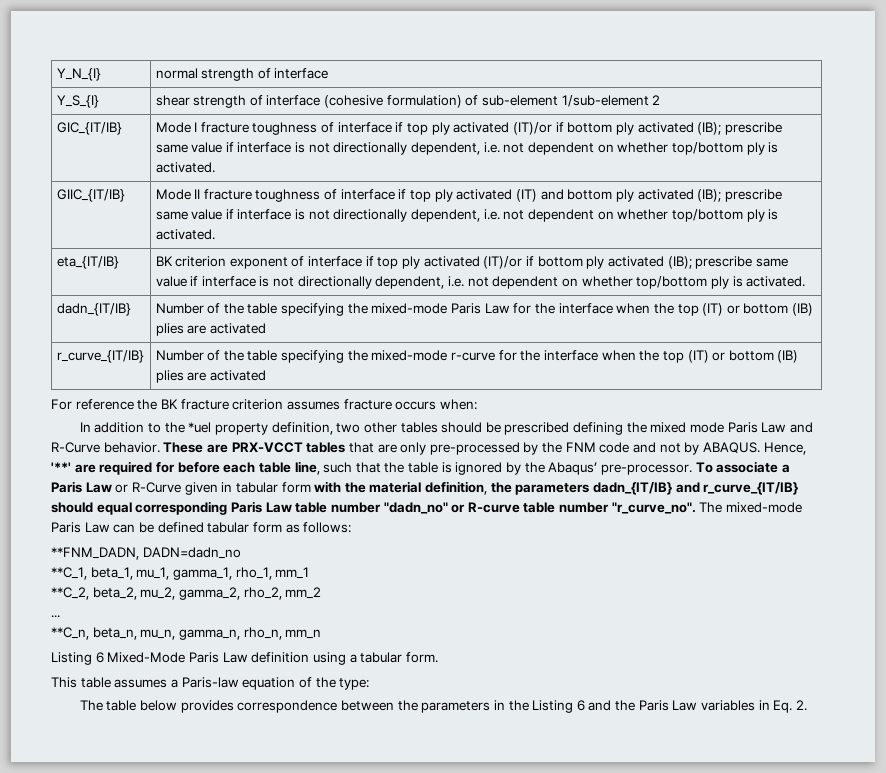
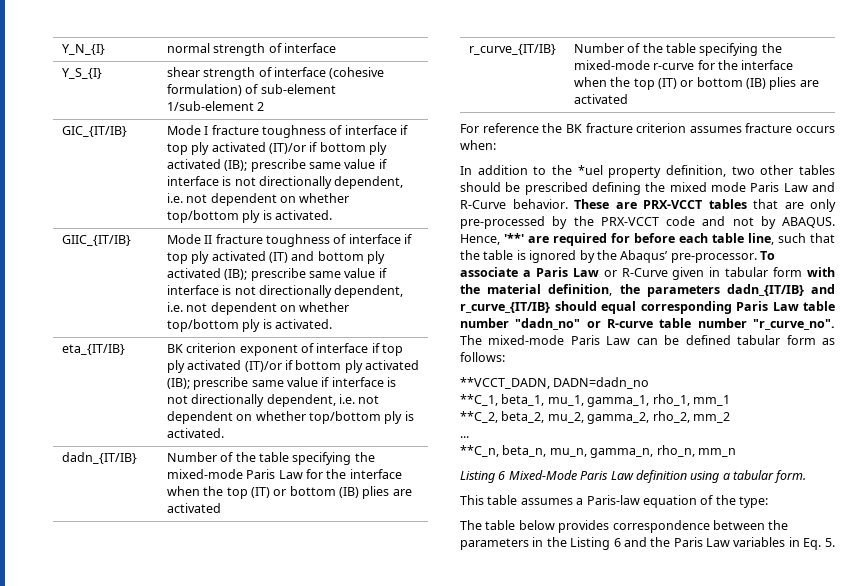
- These are PRX-VCCT tables that are only pre-processed by the FNM code and not by ABAQUS.
+ These are PRX-VCCT tables that are only pre-processed by the PRX-VCCT code and not by ABAQUS.
- **FNM_DADN, DADN=dadn_no
+ **VCCT_DADN, DADN=dadn_no
- The table below provides correspondence between the parameters in the Listing 6 and the Paris Law variables in Eq. 2.
+ The table below provides correspondence between the parameters in the Listing 6 and the Paris Law variables in Eq. 5.

